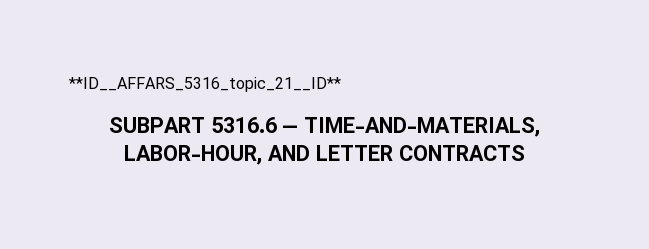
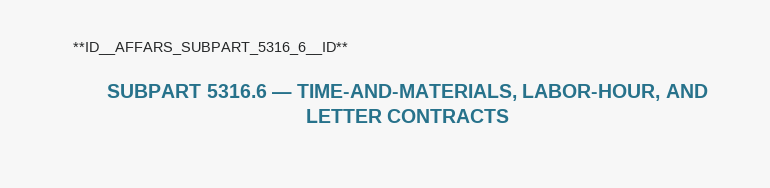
- **ID__AFFARS_5316_topic_21__ID**
+ **ID__AFFARS_SUBPART_5316_6__ID**

